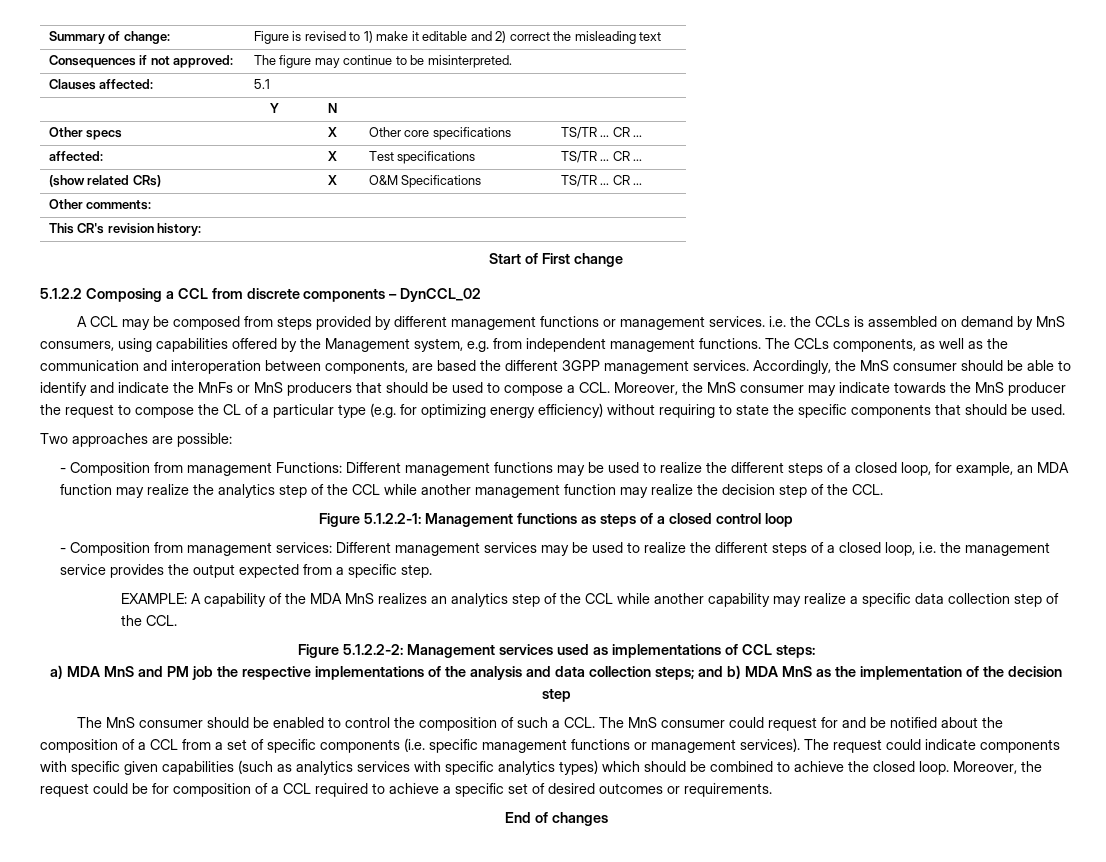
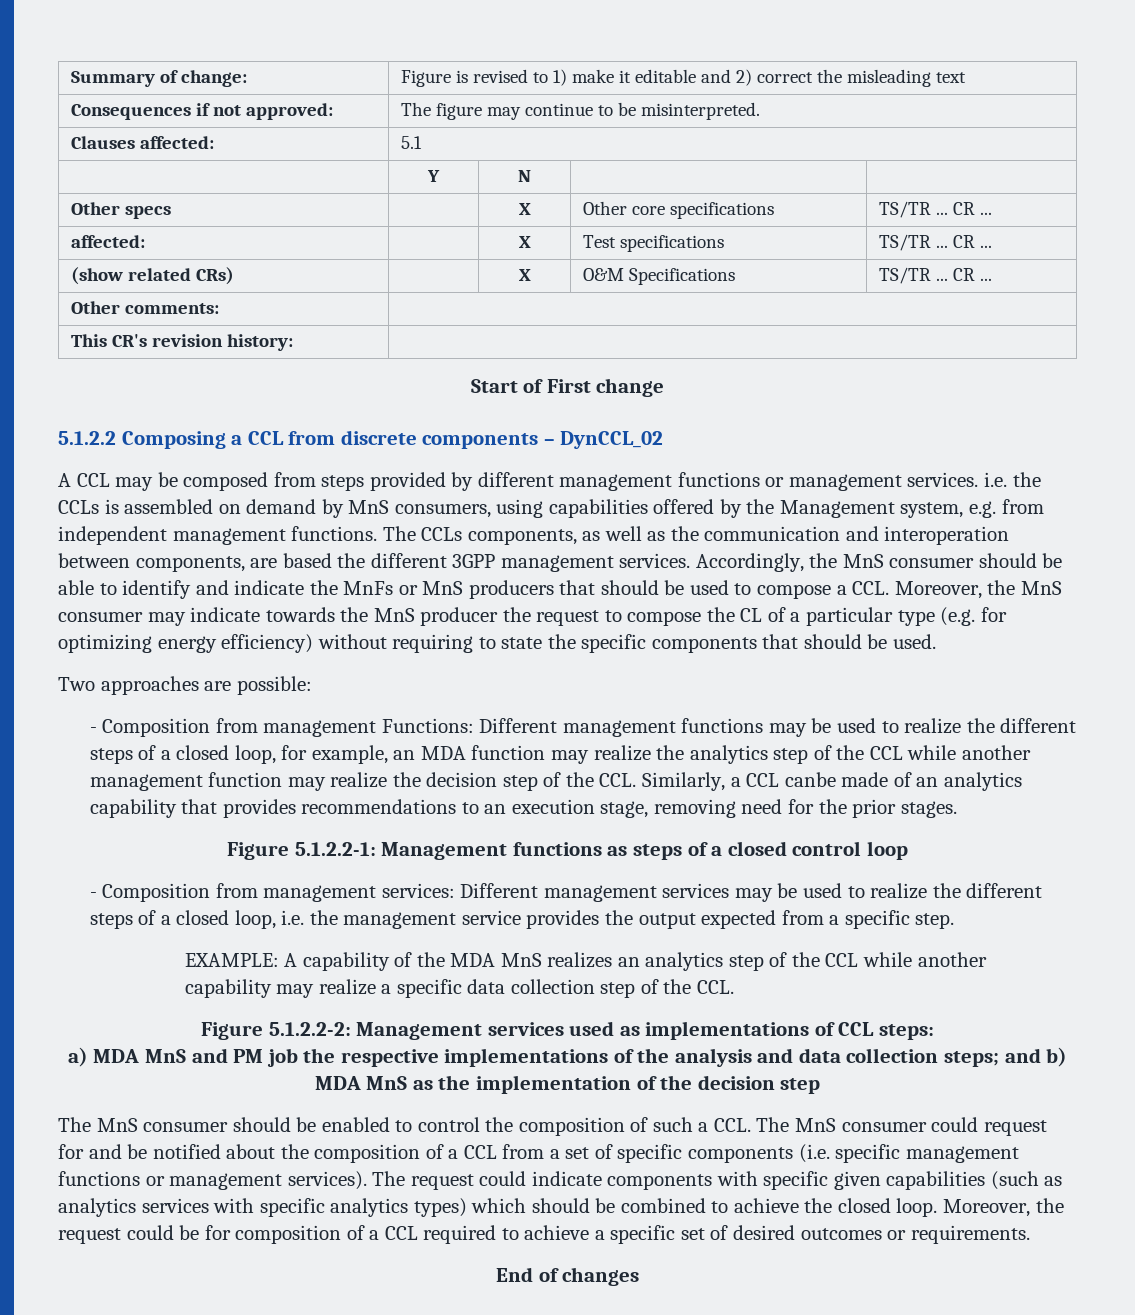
- - Composition from management Functions: Different management functions may be used to realize the different steps of a closed loop, for example, an MDA function may realize the analytics step of the CCL while another management function may realize the decision step of the CCL.
+ - Composition from management Functions: Different management functions may be used to realize the different steps of a closed loop, for example, an MDA function may realize the analytics step of the CCL while another management function may realize the decision step of the CCL. Similarly, a CCL canbe made of an analytics capability that provides recommendations to an execution stage, removing need for the prior stages.

